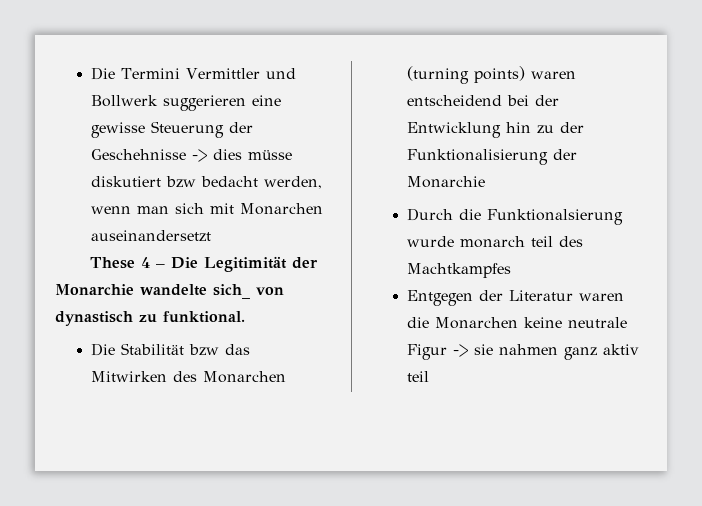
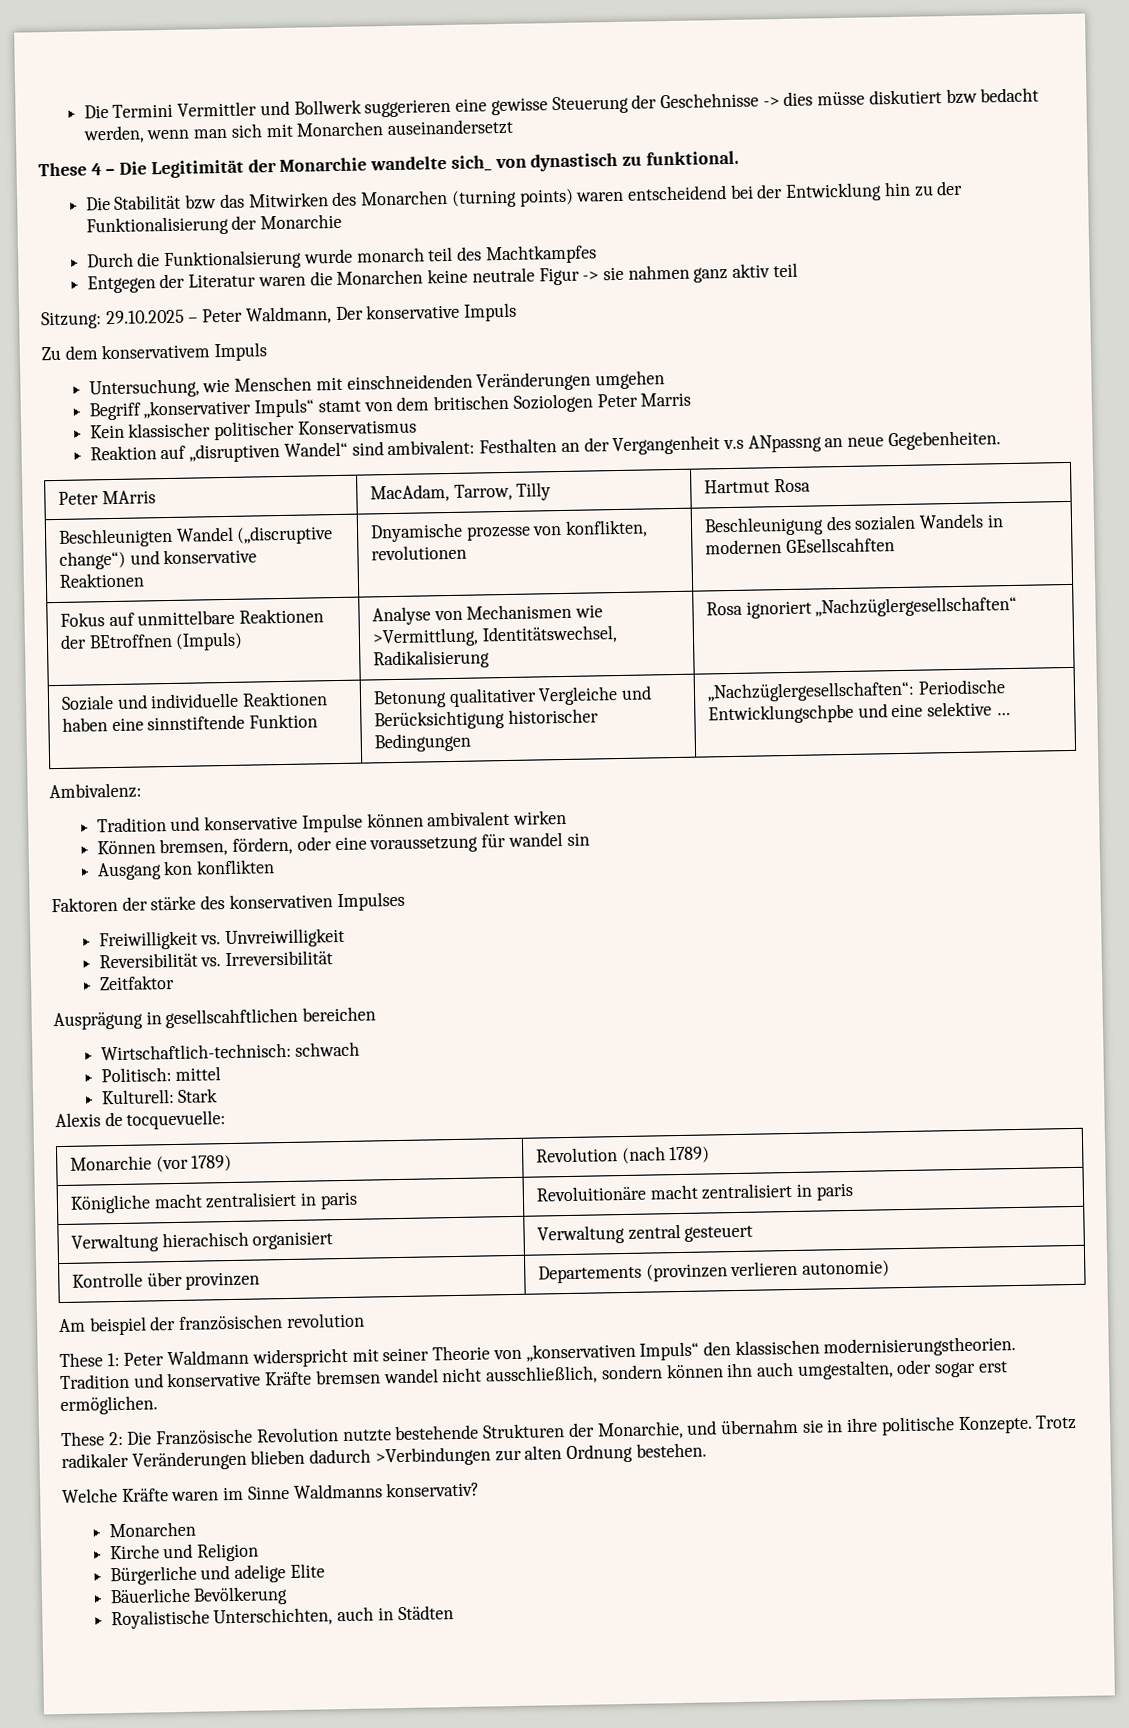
+ Sitzung: 29.10.2025 – Peter Waldmann, Der konservative Impuls
+ Zu dem konservativem Impuls
+ Untersuchung, wie Menschen mit einschneidenden Veränderungen umgehen
+ Begriff „konservativer Impuls“ stamt von dem britischen Soziologen Peter Marris
+ Kein klassischer politischer Konservatismus
+ Reaktion auf „disruptiven Wandel“ sind ambivalent: Festhalten an der Vergangenheit v.s ANpassng an neue Gegebenheiten.
+ Peter MArris | MacAdam, Tarrow, Tilly | Hartmut Rosa
+ Beschleunigten Wandel („discruptive change“) und konservative Reaktionen | Dnyamische prozesse von konflikten, revolutionen | Beschleunigung des sozialen Wandels in modernen GEsellscahften
+ Fokus auf unmittelbare Reaktionen der BEtroffnen (Impuls) | Analyse von Mechanismen wie >Vermittlung, Identitätswechsel, Radikalisierung | Rosa ignoriert „Nachzüglergesellschaften“
+ Soziale und individuelle Reaktionen haben eine sinnstiftende Funktion | Betonung qualitativer Vergleiche und Berücksichtigung historischer Bedingungen | „Nachzüglergesellschaften“: Periodische Entwicklungschpbe und eine selektive …
+ Ambivalenz:
+ Tradition und konservative Impulse können ambivalent wirken
+ Können bremsen, fördern, oder eine voraussetzung für wandel sin
+ Ausgang kon konflikten
+ Faktoren der stärke des konservativen Impulses
+ Freiwilligkeit vs. Unvreiwilligkeit
+ Reversibilität vs. Irreversibilität
+ Zeitfaktor
+ Ausprägung in gesellscahftlichen bereichen
+ Wirtschaftlich-technisch: schwach
+ Politisch: mittel
+ Kulturell: Stark
+ Alexis de tocquevuelle:
+ Monarchie (vor 1789) | Revolution (nach 1789)
+ Königliche macht zentralisiert in paris | Revoluitionäre macht zentralisiert in paris
+ Verwaltung hierachisch organisiert | Verwaltung zentral gesteuert
+ Kontrolle über provinzen | Departements (provinzen verlieren autonomie)
+ Am beispiel der französischen revolution
+ These 1: Peter Waldmann widerspricht mit seiner Theorie von „konservativen Impuls“ den klassischen modernisierungstheorien. Tradition und konservative Kräfte bremsen wandel nicht ausschließlich, sondern können ihn auch umgestalten, oder sogar erst ermöglichen.
+ These 2: Die Französische Revolution nutzte bestehende Strukturen der Monarchie, und übernahm sie in ihre politische Konzepte. Trotz radikaler Veränderungen blieben dadurch >Verbindungen zur alten Ordnung bestehen.
+ Welche Kräfte waren im Sinne Waldmanns konservativ?
+ Monarchen
+ Kirche und Religion
+ Bürgerliche und adelige Elite
+ Bäuerliche Bevölkerung
+ Royalistische Unterschichten, auch in Städten

